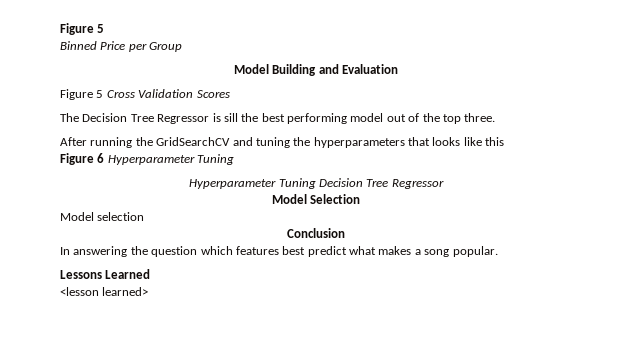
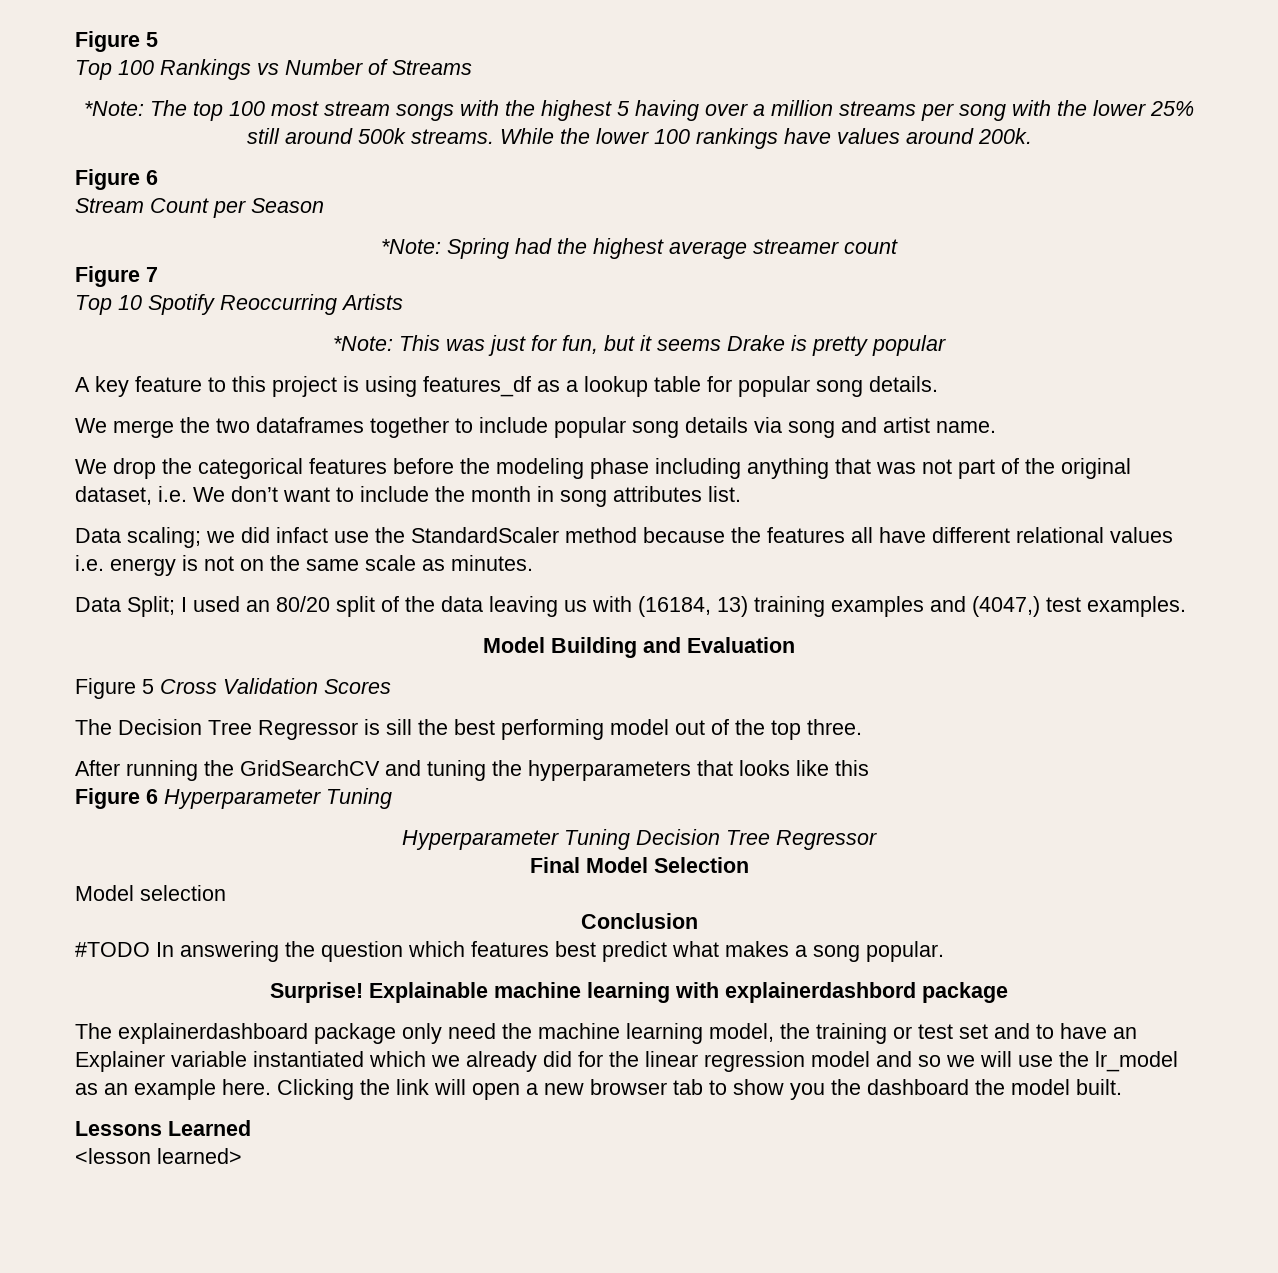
- Binned Price per Group
+ Top 100 Rankings vs Number of Streams
+ *Note: The top 100 most stream songs with the highest 5 having over a million streams per song with the lower 25% still around 500k streams. While the lower 100 rankings have values around 200k.
+ Figure 6
+ Stream Count per Season
+ *Note: Spring had the highest average streamer count
+ Figure 7
+ Top 10 Spotify Reoccurring Artists
+ *Note: This was just for fun, but it seems Drake is pretty popular
+ A key feature to this project is using features_df as a lookup table for popular song details.
+ We merge the two dataframes together to include popular song details via song and artist name.
+ We drop the categorical features before the modeling phase including anything that was not part of the original dataset, i.e. We don’t want to include the month in song attributes list.
+ Data scaling; we did infact use the StandardScaler method because the features all have different relational values i.e. energy is not on the same scale as minutes.
+ Data Split; I used an 80/20 split of the data leaving us with (16184, 13) training examples and (4047,) test examples.
- Model Selection
+ Final Model Selection
- In answering the question which features best predict what makes a song popular.
+ #TODO In answering the question which features best predict what makes a song popular.
+ Surprise! Explainable machine learning with explainerdashbord package
+ The explainerdashboard package only need the machine learning model, the training or test set and to have an Explainer variable instantiated which we already did for the linear regression model and so we will use the lr_model as an example here. Clicking the link will open a new browser tab to show you the dashboard the model built.

